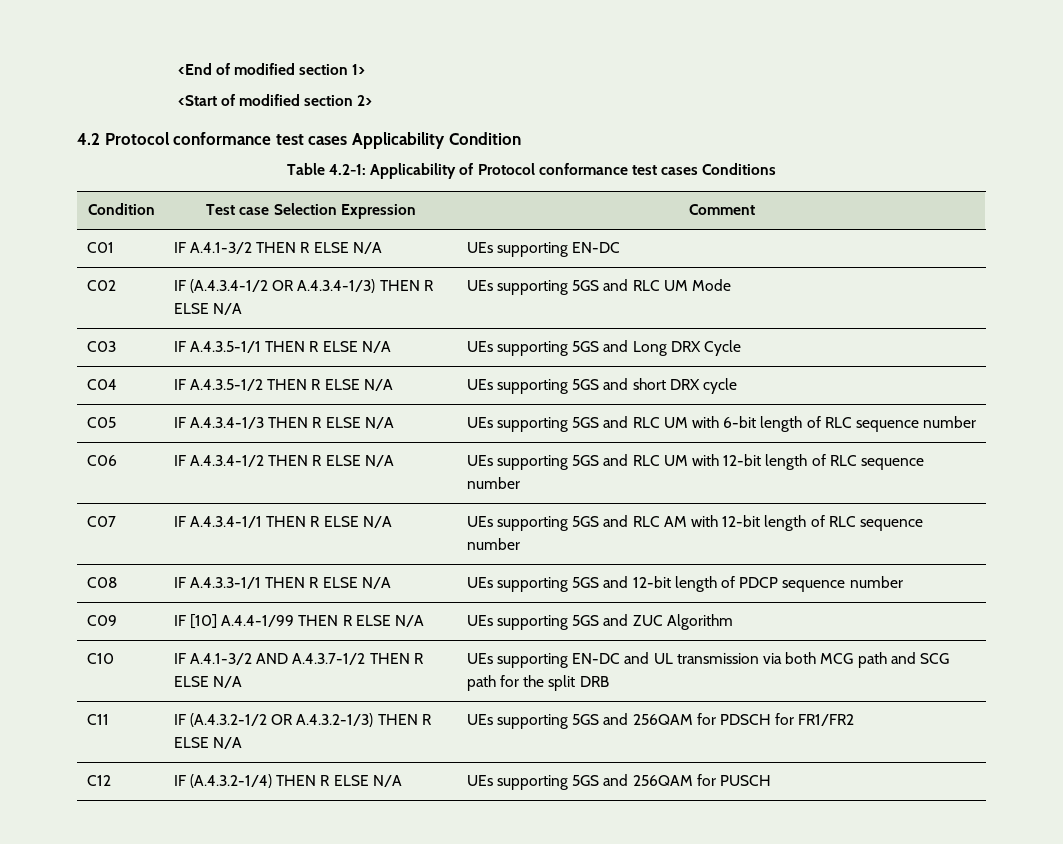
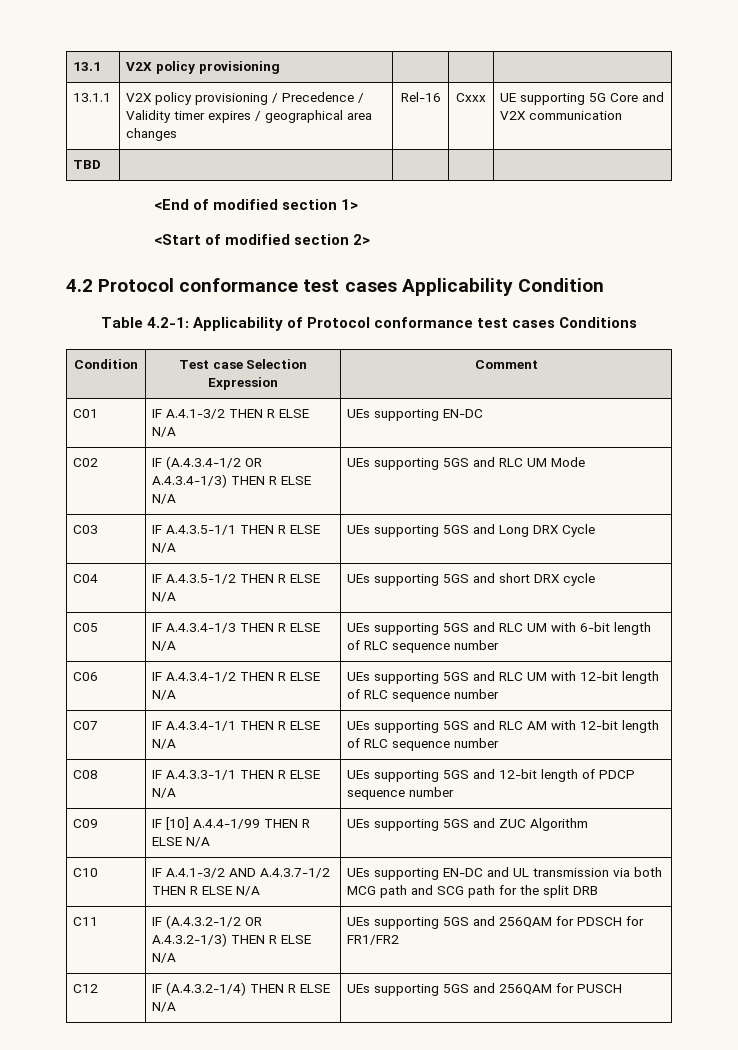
+ 13.1 | V2X policy provisioning | | |
+ 13.1.1 | V2X policy provisioning / Precedence / Validity timer expires / geographical area changes | Rel-16 | Cxxx | UE supporting 5G Core and V2X communication
+ TBD | | | |

